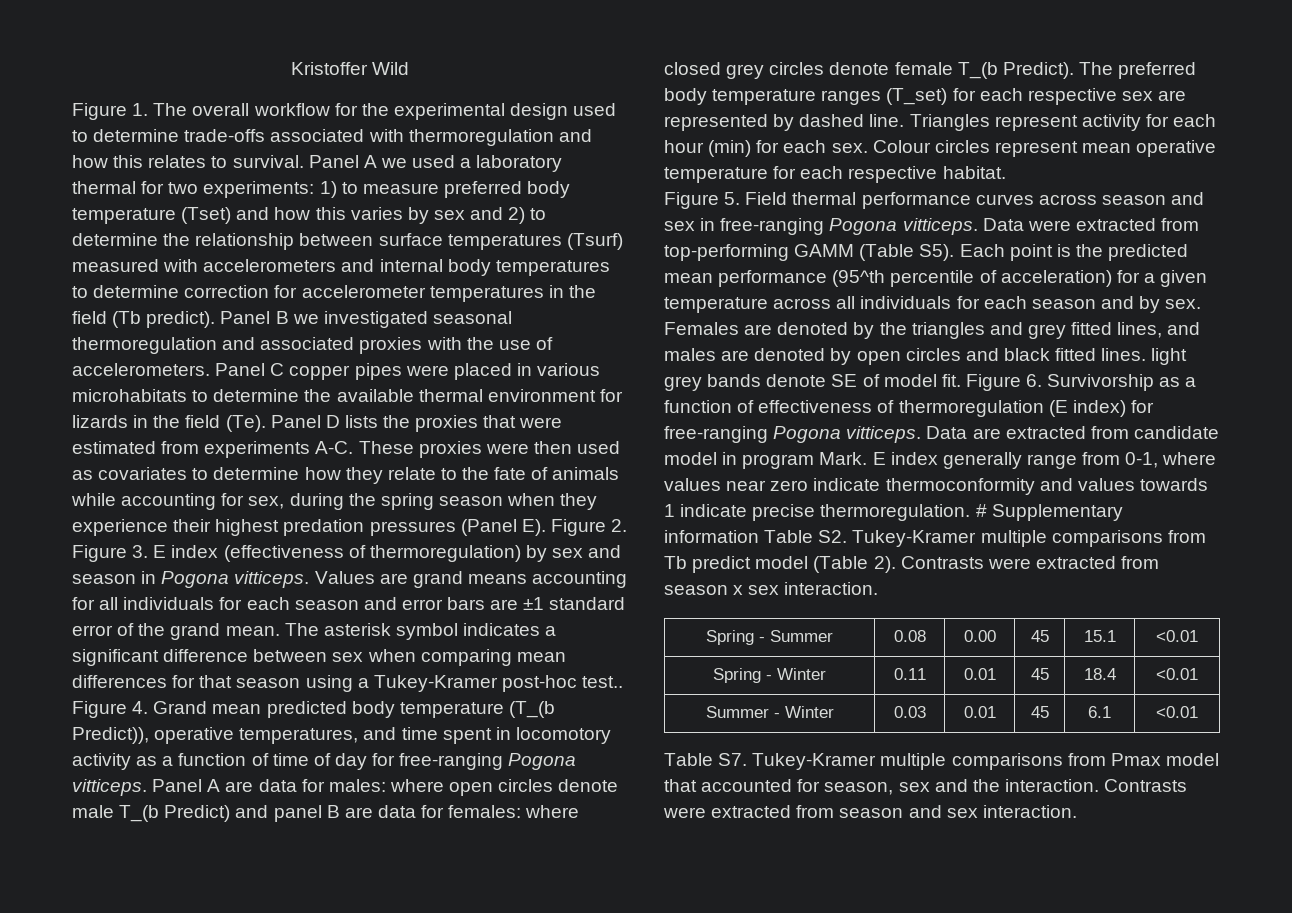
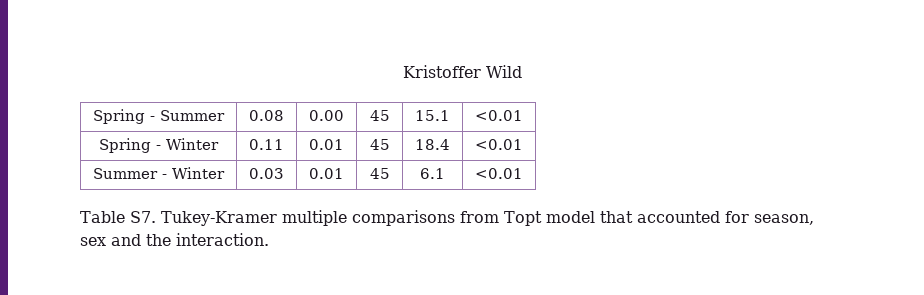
- Figure 1. The overall workflow for the experimental design used to determine trade-offs associated with thermoregulation and how this relates to survival. Panel A we used a laboratory thermal for two experiments: 1) to measure preferred body temperature (Tset) and how this varies by sex and 2) to determine the relationship between surface temperatures (Tsurf) measured with accelerometers and internal body temperatures to determine correction for accelerometer temperatures in the field (Tb predict). Panel B we investigated seasonal thermoregulation and associated proxies with the use of accelerometers. Panel C copper pipes were placed in various microhabitats to determine the available thermal environment for lizards in the field (Te). Panel D lists the proxies that were estimated from experiments A-C. These proxies were then used as covariates to determine how they relate to the fate of animals while accounting for sex, during the spring season when they experience their highest predation pressures (Panel E). Figure 2. Figure 3. E index (effectiveness of thermoregulation) by sex and season in Pogona vitticeps. Values are grand means accounting for all individuals for each season and error bars are ±1 standard error of the grand mean. The asterisk symbol indicates a significant difference between sex when comparing mean differences for that season using a Tukey-Kramer post-hoc test.. Figure 4. Grand mean predicted body temperature (T_(b Predict)), operative temperatures, and time spent in locomotory activity as a function of time of day for free-ranging Pogona vitticeps. Panel A are data for males: where open circles denote male T_(b Predict) and panel B are data for females: where closed grey circles denote female T_(b Predict). The preferred body temperature ranges (T_set) for each respective sex are represented by dashed line. Triangles represent activity for each hour (min) for each sex. Colour circles represent mean operative temperature for each respective habitat.
- Figure 5. Field thermal performance curves across season and sex in free-ranging Pogona vitticeps. Data were extracted from top-performing GAMM (Table S5). Each point is the predicted mean performance (95^th percentile of acceleration) for a given temperature across all individuals for each season and by sex. Females are denoted by the triangles and grey fitted lines, and males are denoted by open circles and black fitted lines. light grey bands denote SE of model fit. Figure 6. Survivorship as a function of effectiveness of thermoregulation (E index) for free-ranging Pogona vitticeps. Data are extracted from candidate model in program Mark. E index generally range from 0-1, where values near zero indicate thermoconformity and values towards 1 indicate precise thermoregulation. # Supplementary information Table S2. Tukey-Kramer multiple comparisons from Tb predict model (Table 2). Contrasts were extracted from season x sex interaction.
- Table S7. Tukey-Kramer multiple comparisons from Pmax model that accounted for season, sex and the interaction. Contrasts were extracted from season and sex interaction.
+ Table S7. Tukey-Kramer multiple comparisons from Topt model that accounted for season, sex and the interaction.

